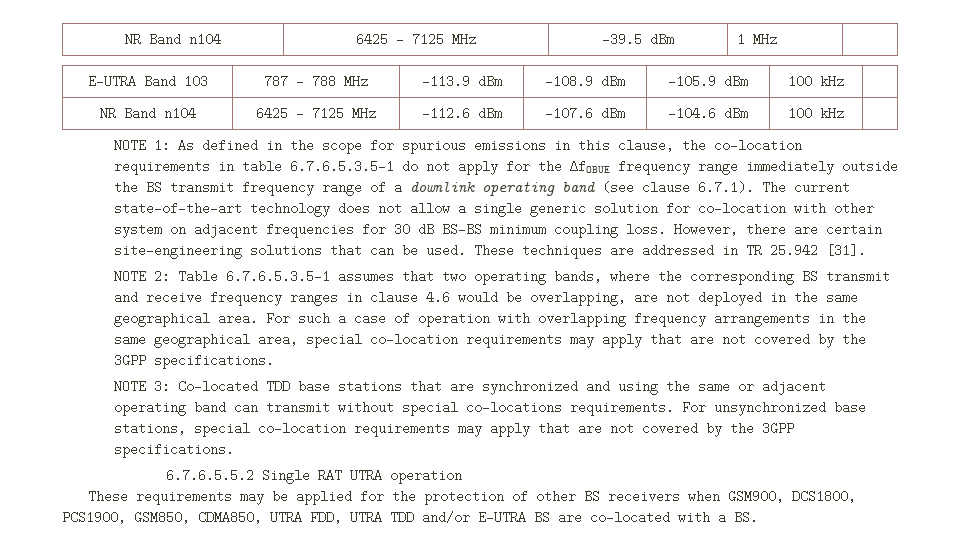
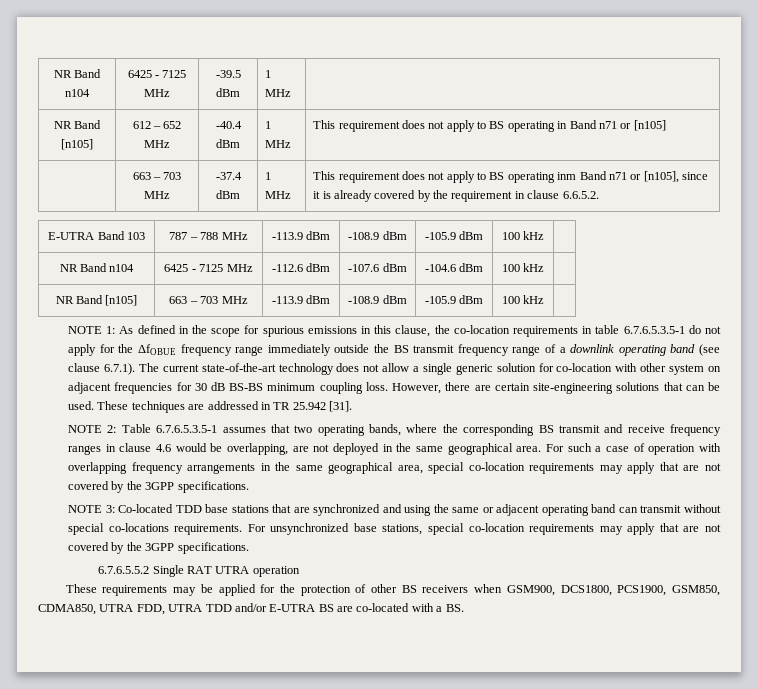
+ NR Band [n105] | 612 – 652 MHz | -40.4 dBm | 1 MHz | This requirement does not apply to BS operating in Band n71 or [n105]
+ | 663 – 703 MHz | -37.4 dBm | 1 MHz | This requirement does not apply to BS operating inm Band n71 or [n105], since it is already covered by the requirement in clause 6.6.5.2.
+ NR Band [n105] | 663 – 703 MHz | -113.9 dBm | -108.9 dBm | -105.9 dBm | 100 kHz |

